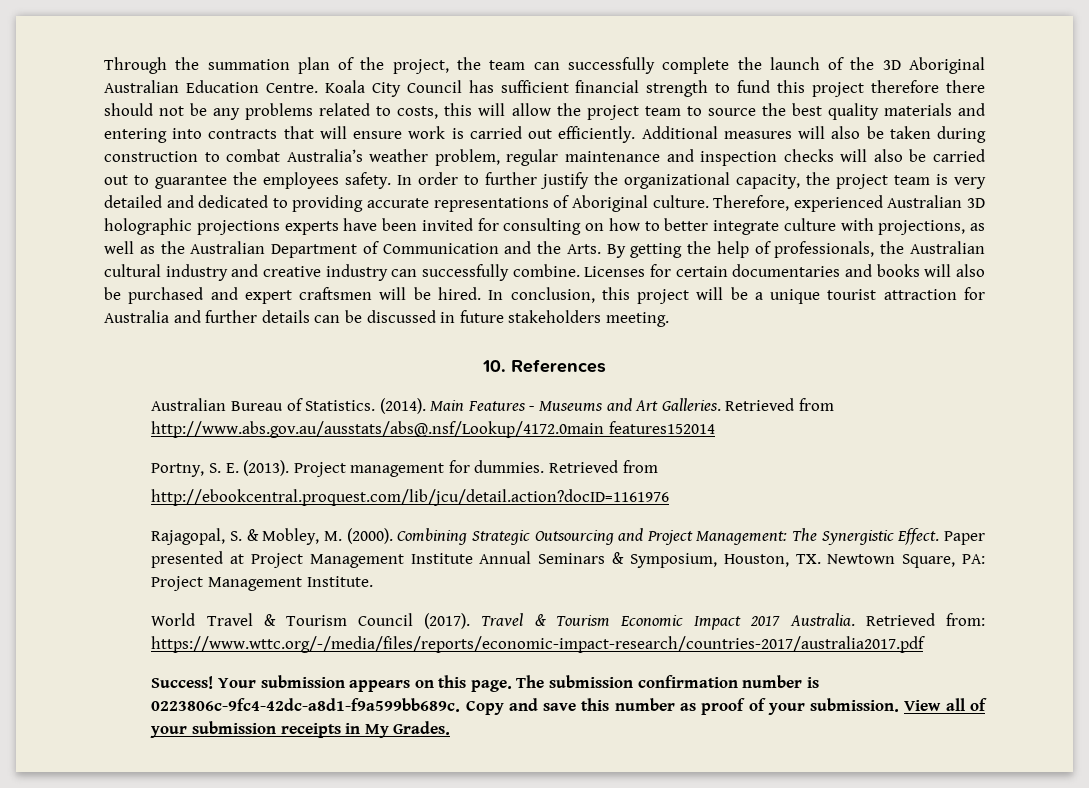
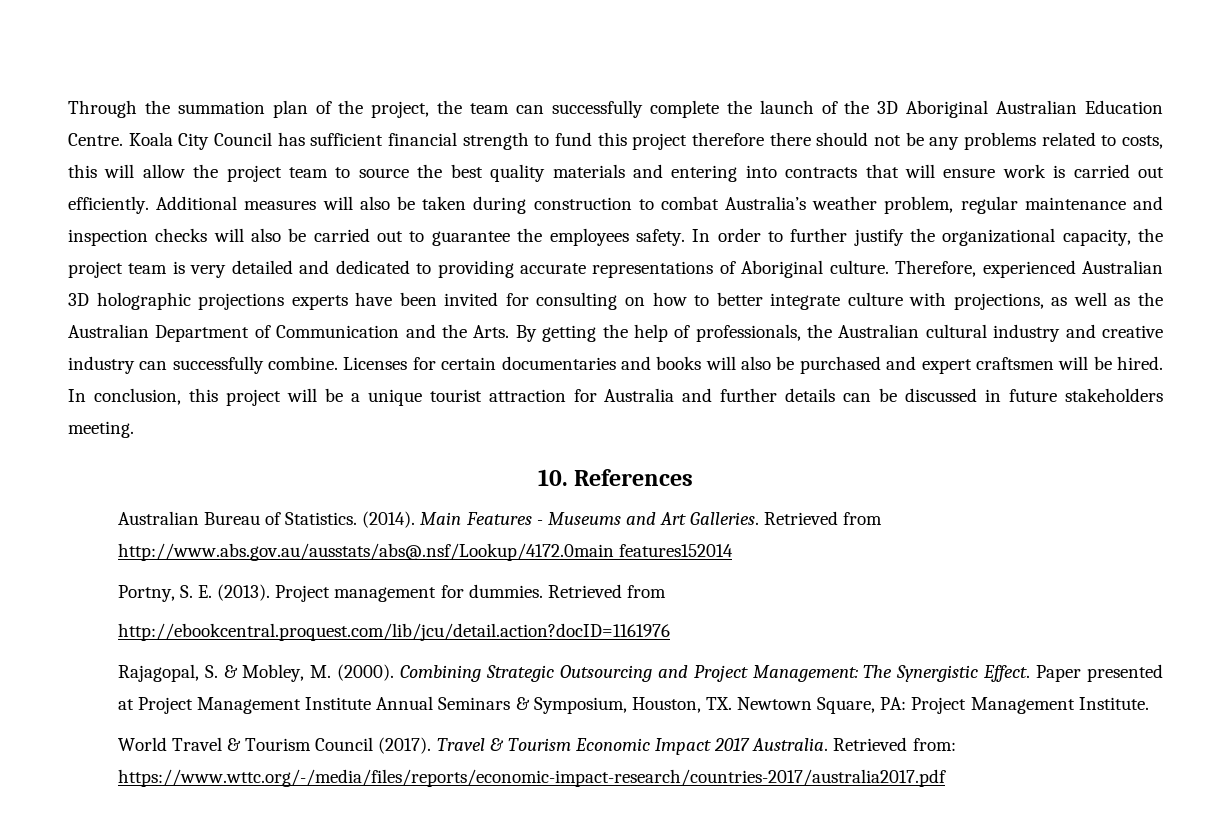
- Success! Your submission appears on this page. The submission confirmation number is 0223806c-9fc4-42dc-a8d1-f9a599bb689c. Copy and save this number as proof of your submission. View all of your submission receipts in My Grades.

